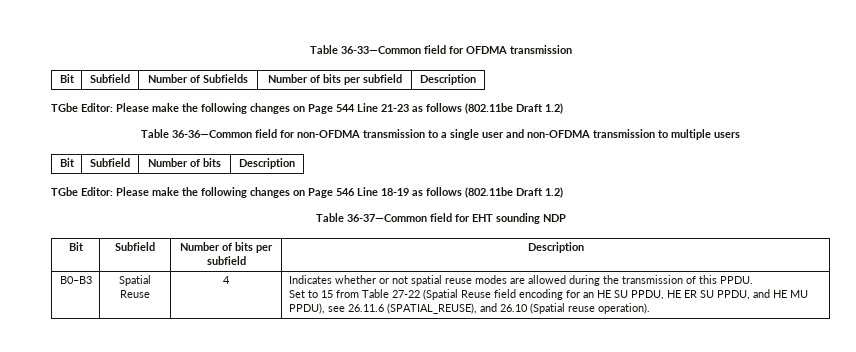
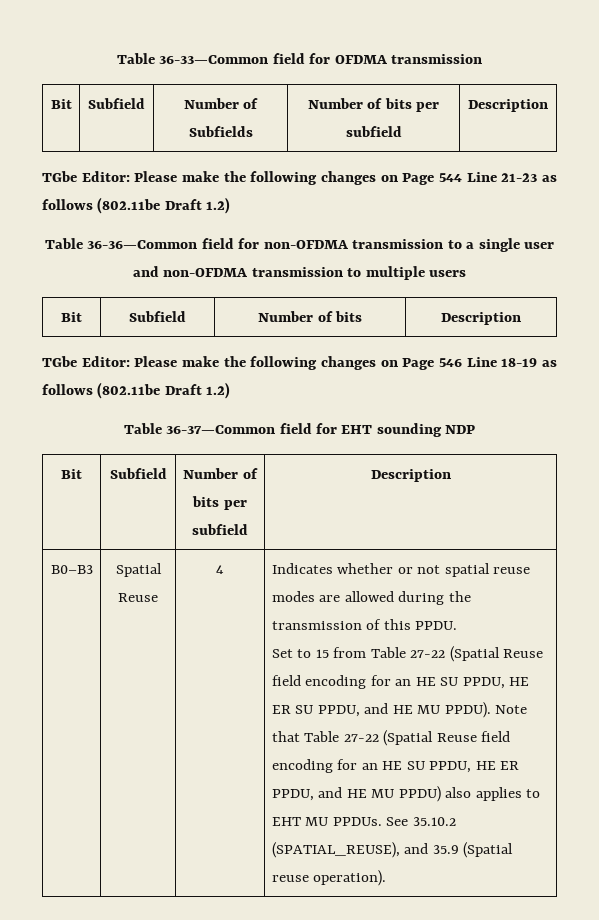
- Set to 15 from Table 27-22 (Spatial Reuse field encoding for an HE SU PPDU, HE ER SU PPDU, and HE MU PPDU), see 26.11.6 (SPATIAL_REUSE), and 26.10 (Spatial reuse operation).
+ Set to 15 from Table 27-22 (Spatial Reuse field encoding for an HE SU PPDU, HE ER SU PPDU, and HE MU PPDU). Note that Table 27-22 (Spatial Reuse field encoding for an HE SU PPDU, HE ER PPDU, and HE MU PPDU) also applies to EHT MU PPDUs. See 35.10.2 (SPATIAL_REUSE), and 35.9 (Spatial reuse operation).

